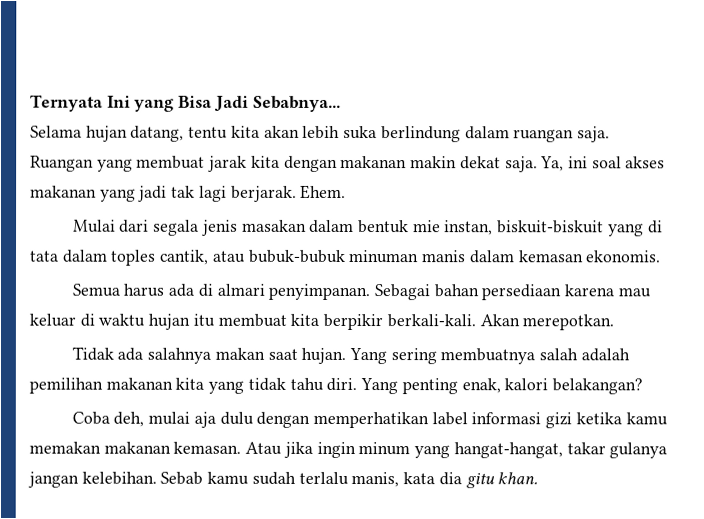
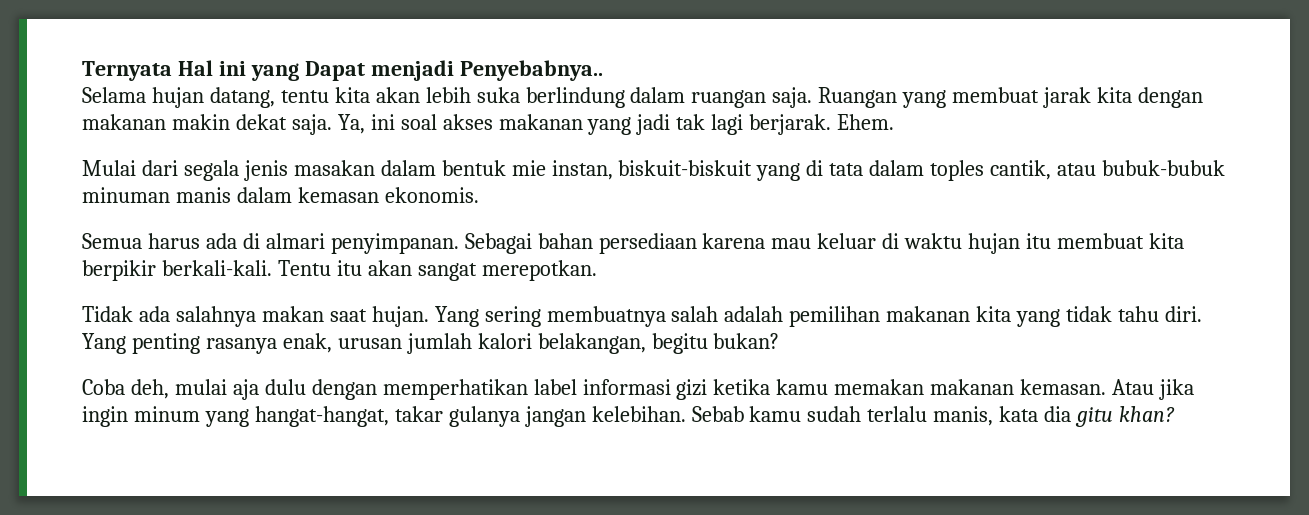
- Ternyata Ini yang Bisa Jadi Sebabnya...
+ Ternyata Hal ini yang Dapat menjadi Penyebabnya..
- Akan merepotkan.
+ Tentu itu akan sangat merepotkan.
- Yang penting enak, kalori belakangan?
+ Yang penting rasanya enak, urusan jumlah kalori belakangan, begitu bukan?
- Sebab kamu sudah terlalu manis, kata dia gitu khan.
+ Sebab kamu sudah terlalu manis, kata dia gitu khan?

